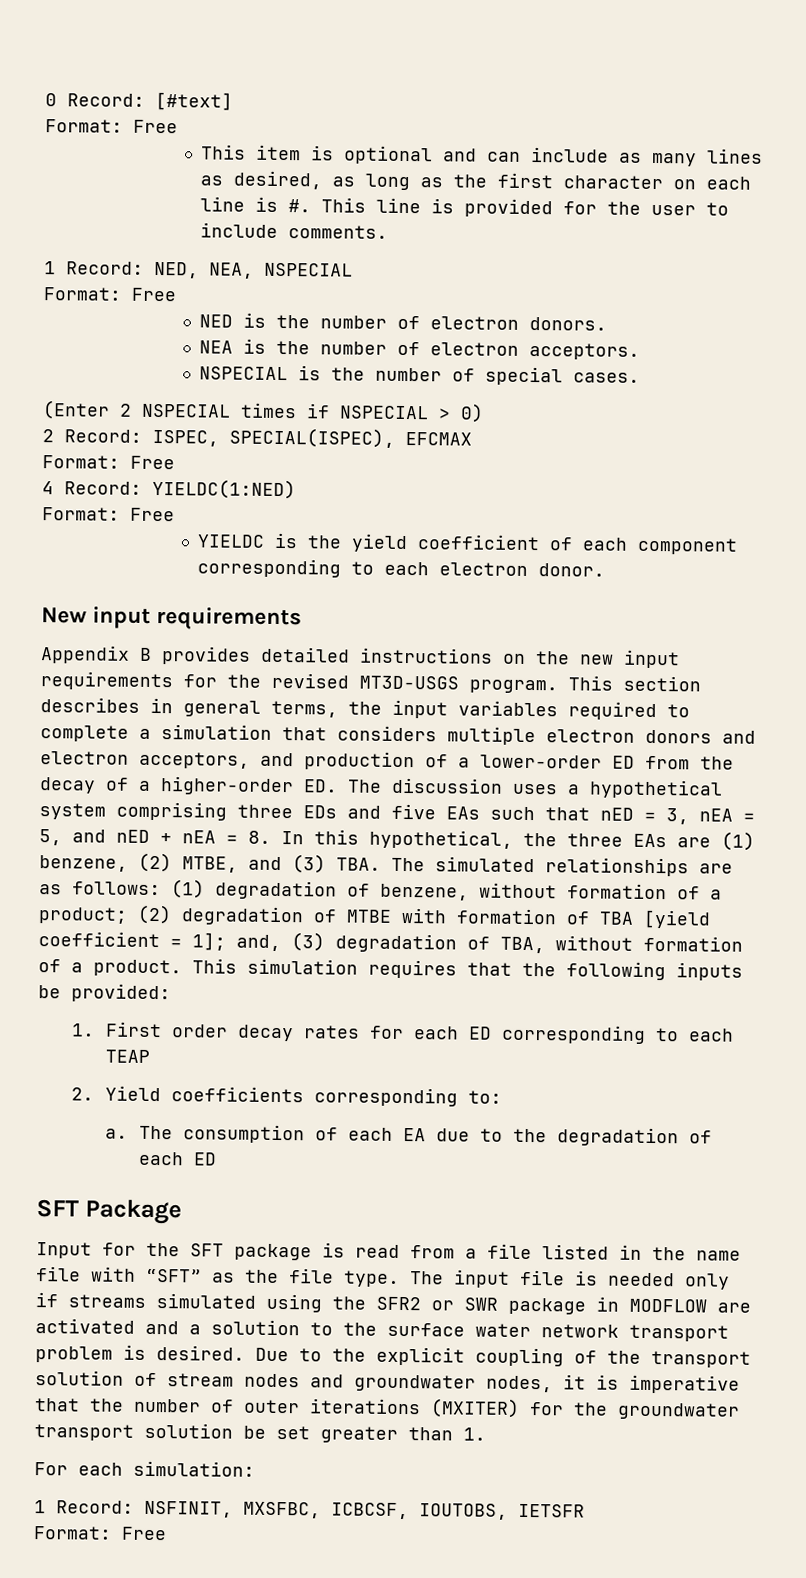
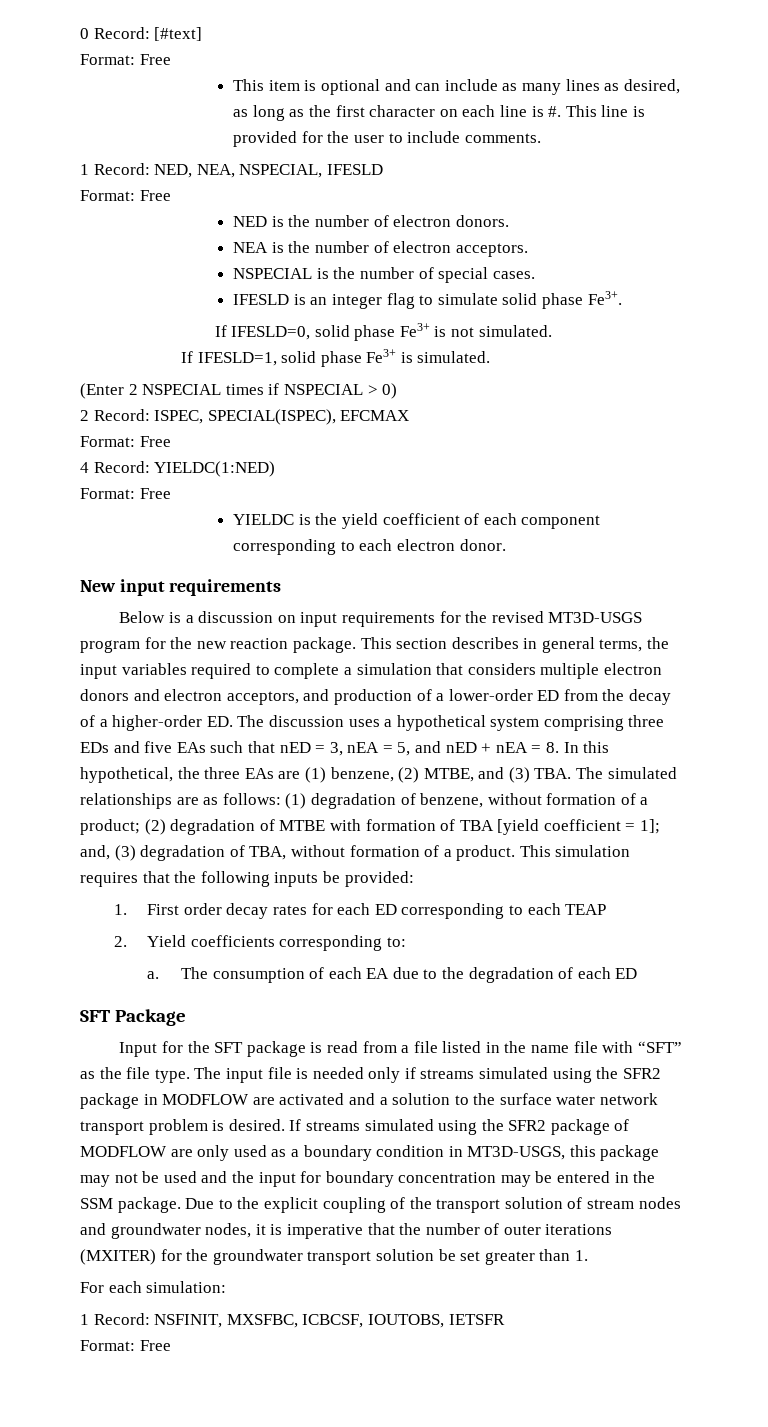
- 1 Record: NED, NEA, NSPECIAL
+ 1 Record: NED, NEA, NSPECIAL, IFESLD
+ IFESLD is an integer flag to simulate solid phase Fe3+.
+ If IFESLD=0, solid phase Fe3+ is not simulated.
+ If IFESLD=1, solid phase Fe3+ is simulated.
- Appendix B provides detailed instructions on the new input requirements for the revised MT3D-USGS program.
+ Below is a discussion on input requirements for the revised MT3D-USGS program for the new reaction package.
- The input file is needed only if streams simulated using the SFR2 or SWR package in MODFLOW are activated and a solution to the surface water network transport problem is desired.
+ The input file is needed only if streams simulated using the SFR2 package in MODFLOW are activated and a solution to the surface water network transport problem is desired.
+ If streams simulated using the SFR2 package of MODFLOW are only used as a boundary condition in MT3D-USGS, this package may not be used and the input for boundary concentration may be entered in the SSM package.

